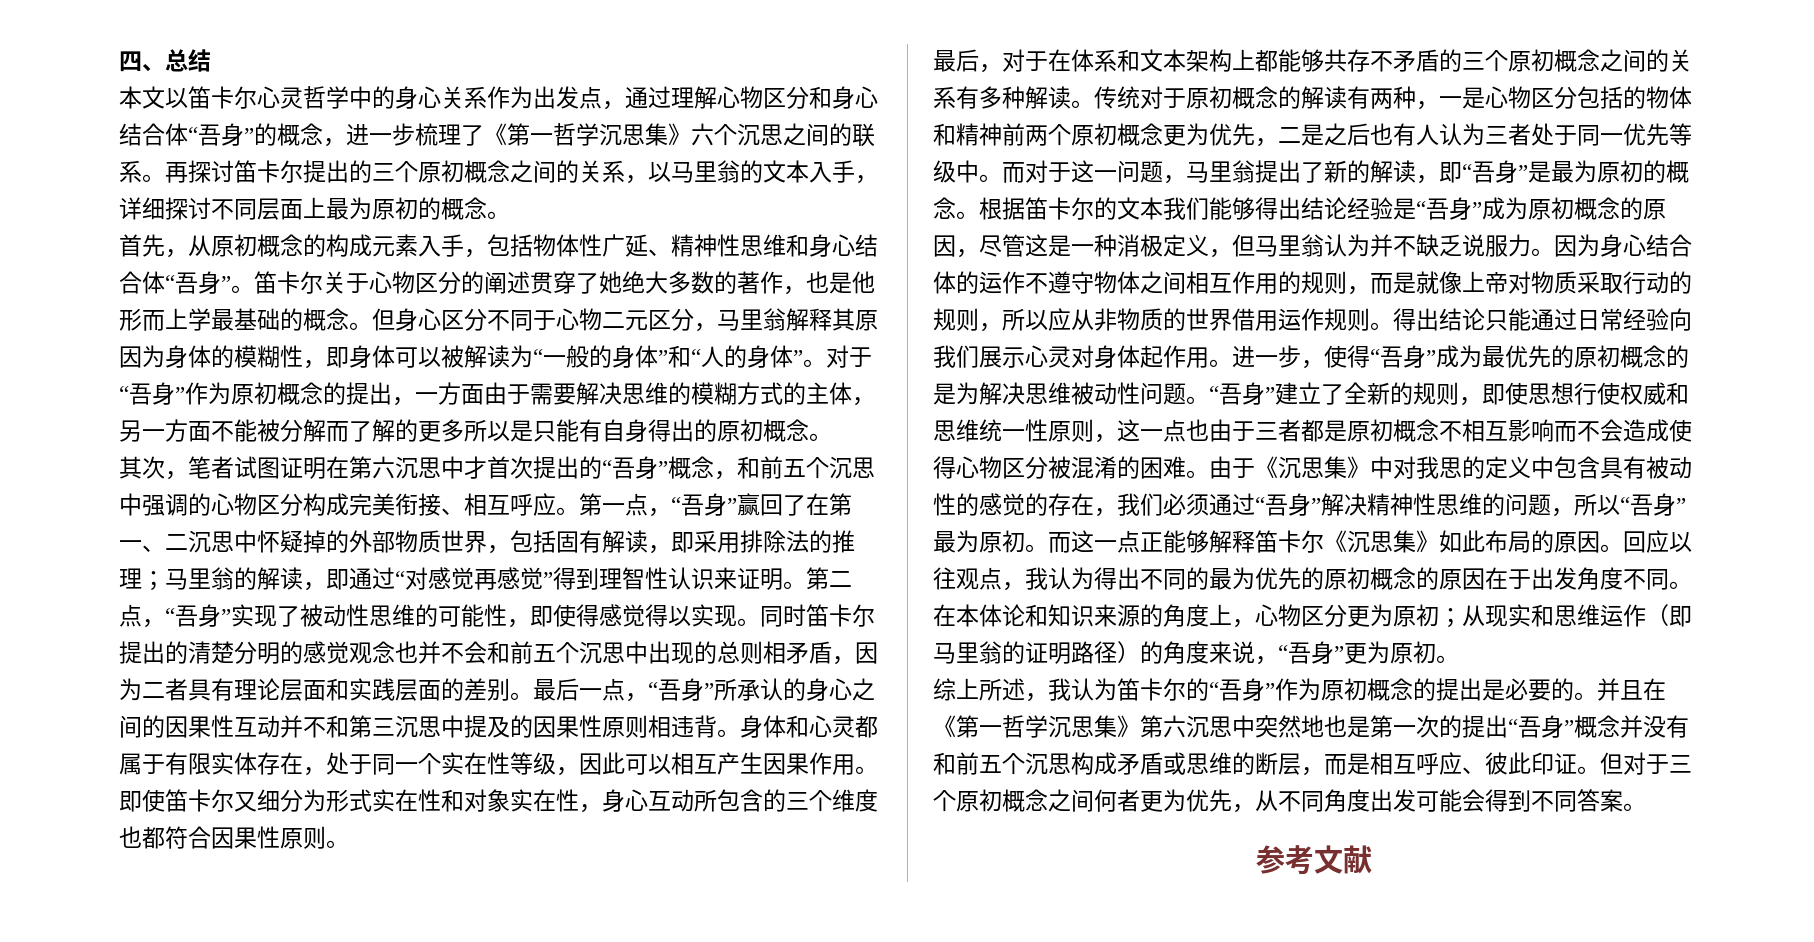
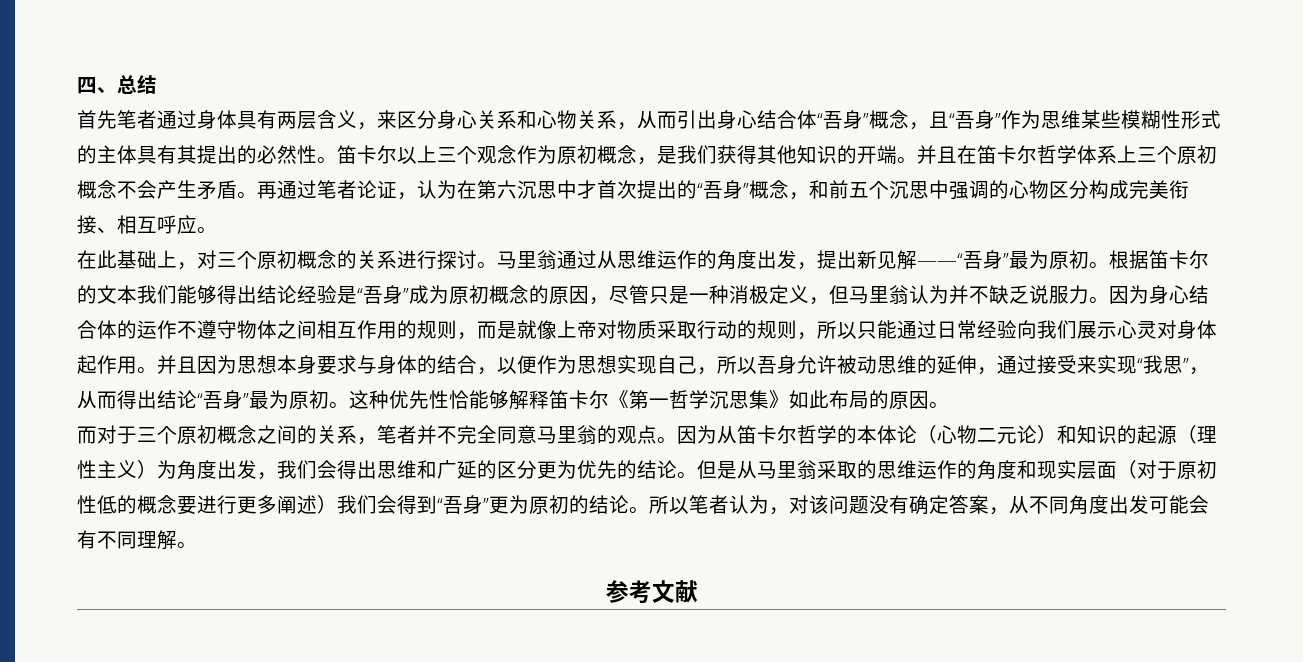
- 本文以笛卡尔心灵哲学中的身心关系作为出发点，通过理解心物区分和身心结合体“吾身”的概念，进一步梳理了《第一哲学沉思集》六个沉思之间的联系。再探讨笛卡尔提出的三个原初概念之间的关系，以马里翁的文本入手，详细探讨不同层面上最为原初的概念。
- 首先，从原初概念的构成元素入手，包括物体性广延、精神性思维和身心结合体“吾身”。笛卡尔关于心物区分的阐述贯穿了她绝大多数的著作，也是他形而上学最基础的概念。但身心区分不同于心物二元区分，马里翁解释其原因为身体的模糊性，即身体可以被解读为“一般的身体”和“人的身体”。对于“吾身”作为原初概念的提出，一方面由于需要解决思维的模糊方式的主体，另一方面不能被分解而了解的更多所以是只能有自身得出的原初概念。
- 其次，笔者试图证明在第六沉思中才首次提出的“吾身”概念，和前五个沉思中强调的心物区分构成完美衔接、相互呼应。第一点，“吾身”赢回了在第一、二沉思中怀疑掉的外部物质世界，包括固有解读，即采用排除法的推理；马里翁的解读，即通过“对感觉再感觉”得到理智性认识来证明。第二点，“吾身”实现了被动性思维的可能性，即使得感觉得以实现。同时笛卡尔提出的清楚分明的感觉观念也并不会和前五个沉思中出现的总则相矛盾，因为二者具有理论层面和实践层面的差别。最后一点，“吾身”所承认的身心之间的因果性互动并不和第三沉思中提及的因果性原则相违背。身体和心灵都属于有限实体存在，处于同一个实在性等级，因此可以相互产生因果作用。即使笛卡尔又细分为形式实在性和对象实在性，身心互动所包含的三个维度也都符合因果性原则。
- 最后，对于在体系和文本架构上都能够共存不矛盾的三个原初概念之间的关系有多种解读。传统对于原初概念的解读有两种，一是心物区分包括的物体和精神前两个原初概念更为优先，二是之后也有人认为三者处于同一优先等级中。而对于这一问题，马里翁提出了新的解读，即“吾身”是最为原初的概念。
+ 首先笔者通过身体具有两层含义，来区分身心关系和心物关系，从而引出身心结合体“吾身”概念，且“吾身”作为思维某些模糊性形式的主体具有其提出的必然性。笛卡尔以上三个观念作为原初概念，是我们获得其他知识的开端。并且在笛卡尔哲学体系上三个原初概念不会产生矛盾。再通过笔者论证，认为在第六沉思中才首次提出的“吾身”概念，和前五个沉思中强调的心物区分构成完美衔接、相互呼应。
+ 在此基础上，对三个原初概念的关系进行探讨。马里翁通过从思维运作的角度出发，提出新见解——“吾身”最为原初。
- 根据笛卡尔的文本我们能够得出结论经验是“吾身”成为原初概念的原因，尽管这是一种消极定义，但马里翁认为并不缺乏说服力。
+ 根据笛卡尔的文本我们能够得出结论经验是“吾身”成为原初概念的原因，尽管只是一种消极定义，但马里翁认为并不缺乏说服力。
- 因为身心结合体的运作不遵守物体之间相互作用的规则，而是就像上帝对物质采取行动的规则，所以应从非物质的世界借用运作规则。得出结论只能通过日常经验向我们展示心灵对身体起作用。
+ 因为身心结合体的运作不遵守物体之间相互作用的规则，而是就像上帝对物质采取行动的规则，所以只能通过日常经验向我们展示心灵对身体起作用。
- 进一步，使得“吾身”成为最优先的原初概念的是为解决思维被动性问题。“吾身”建立了全新的规则，即使思想行使权威和思维统一性原则，这一点也由于三者都是原初概念不相互影响而不会造成使得心物区分被混淆的困难。由于《沉思集》中对我思的定义中包含具有被动性的感觉的存在，我们必须通过“吾身”解决精神性思维的问题，所以“吾身”最为原初。
+ 并且因为思想本身要求与身体的结合，以便作为思想实现自己，所以吾身允许被动思维的延伸，通过接受来实现“我思”，从而得出结论“吾身”最为原初。
- 而这一点正能够解释笛卡尔《沉思集》如此布局的原因。回应以往观点，我认为得出不同的最为优先的原初概念的原因在于出发角度不同。在本体论和知识来源的角度上，心物区分更为原初；从现实和思维运作（即马里翁的证明路径）的角度来说，“吾身”更为原初。
- 综上所述，我认为笛卡尔的“吾身”作为原初概念的提出是必要的。并且在《第一哲学沉思集》第六沉思中突然地也是第一次的提出“吾身”概念并没有和前五个沉思构成矛盾或思维的断层，而是相互呼应、彼此印证。但对于三个原初概念之间何者更为优先，从不同角度出发可能会得到不同答案。
+ 这种优先性恰能够解释笛卡尔《第一哲学沉思集》如此布局的原因。
+ 而对于三个原初概念之间的关系，笔者并不完全同意马里翁的观点。因为从笛卡尔哲学的本体论（心物二元论）和知识的起源（理性主义）为角度出发，我们会得出思维和广延的区分更为优先的结论。但是从马里翁采取的思维运作的角度和现实层面（对于原初性低的概念要进行更多阐述）我们会得到“吾身”更为原初的结论。所以笔者认为，对该问题没有确定答案，从不同角度出发可能会有不同理解。

